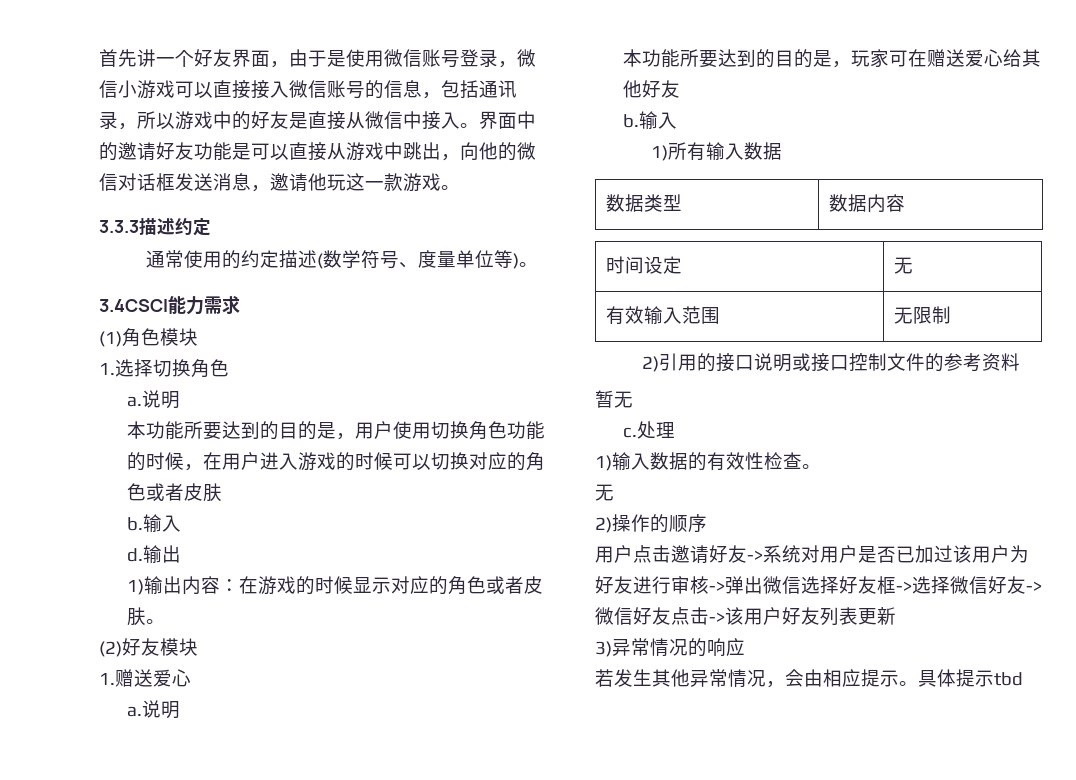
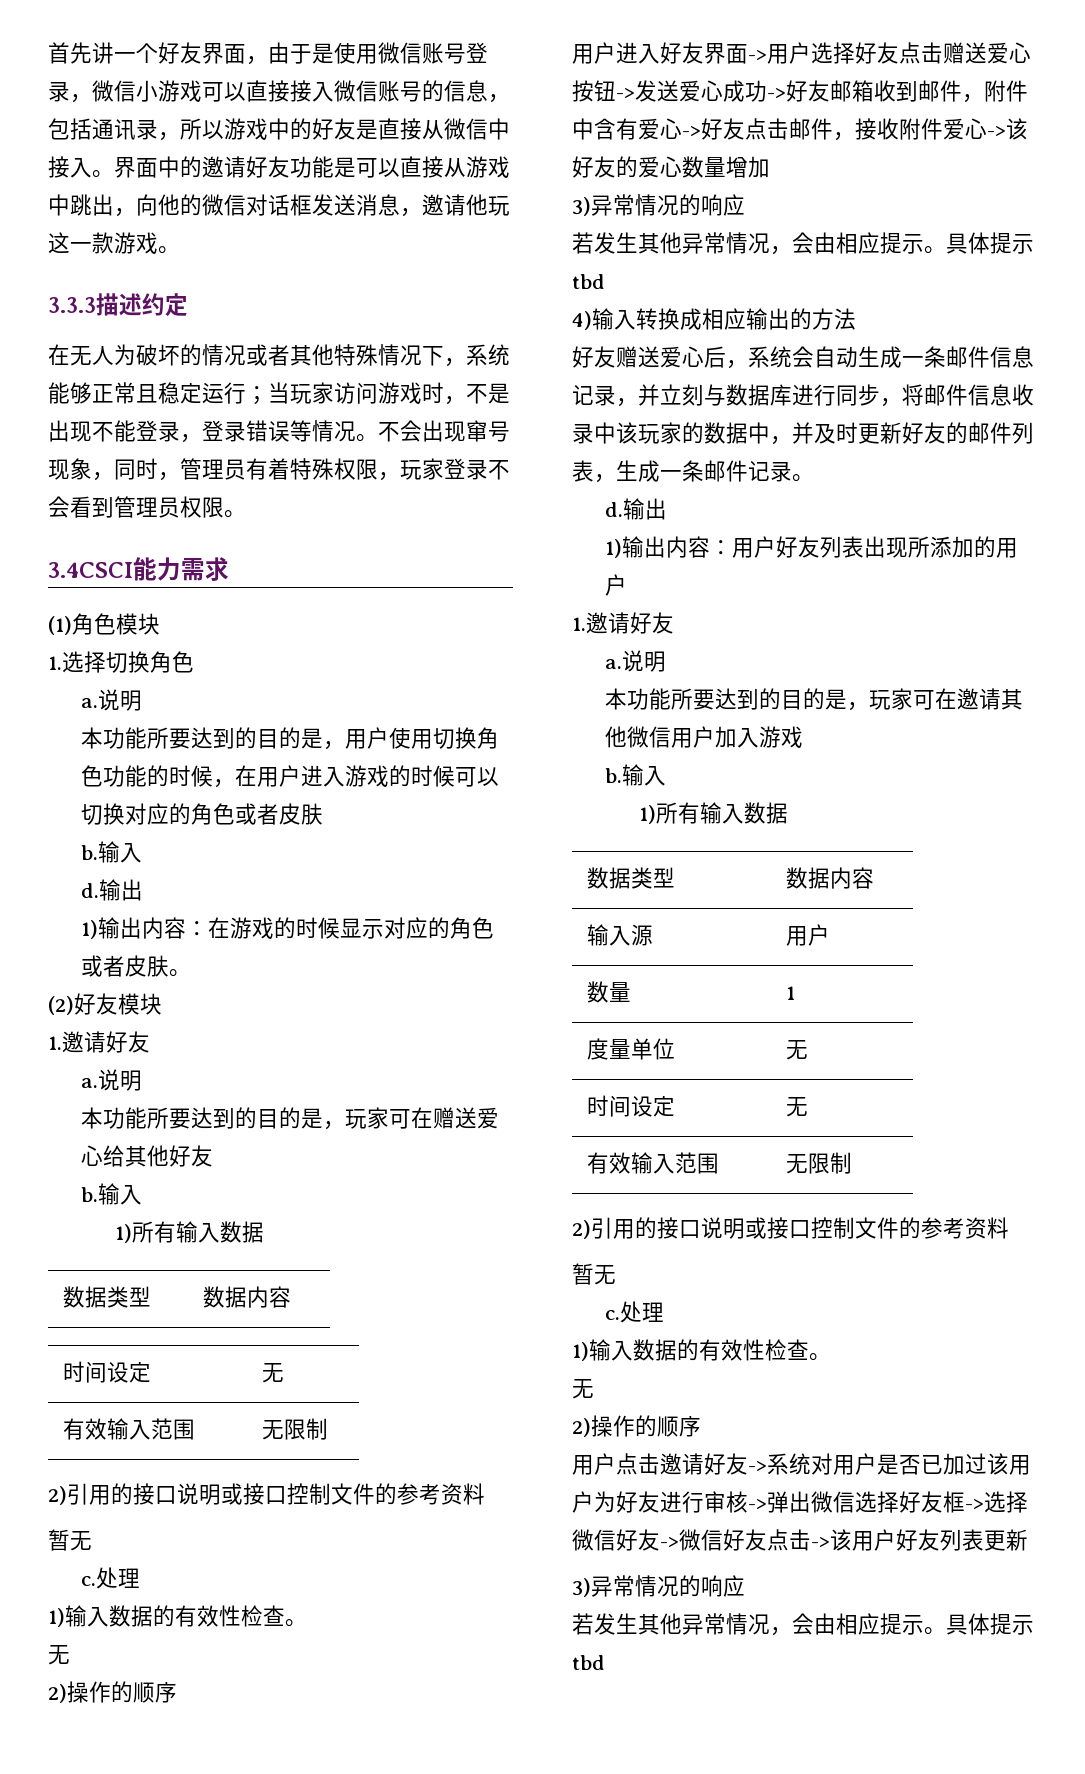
- 通常使用的约定描述(数学符号、度量单位等)。
+ 在无人为破坏的情况或者其他特殊情况下，系统能够正常且稳定运行；当玩家访问游戏时，不是出现不能登录，登录错误等情况。不会出现窜号现象，同时，管理员有着特殊权限，玩家登录不会看到管理员权限。
  (2)好友模块
- 1.赠送爱心
+ 1.邀请好友
+ 用户进入好友界面->用户选择好友点击赠送爱心按钮->发送爱心成功->好友邮箱收到邮件，附件中含有爱心->好友点击邮件，接收附件爱心->该好友的爱心数量增加
+ 3)异常情况的响应
+ 若发生其他异常情况，会由相应提示。具体提示tbd
+ 4)输入转换成相应输出的方法
+ 好友赠送爱心后，系统会自动生成一条邮件信息记录，并立刻与数据库进行同步，将邮件信息收录中该玩家的数据中，并及时更新好友的邮件列表，生成一条邮件记录。
+ d.输出
+ 1)输出内容：用户好友列表出现所添加的用户
+ 1.邀请好友
+ a.说明
+ 本功能所要达到的目的是，玩家可在邀请其他微信用户加入游戏
+ b.输入
+ 1)所有输入数据
+ 数据类型 | 数据内容
+ 输入源 | 用户
+ 数量 | 1
+ 度量单位 | 无
+ 时间设定 | 无
+ 有效输入范围 | 无限制
+ 2)引用的接口说明或接口控制文件的参考资料
+ 暂无
+ c.处理
+ 1)输入数据的有效性检查。
+ 无
+ 2)操作的顺序

